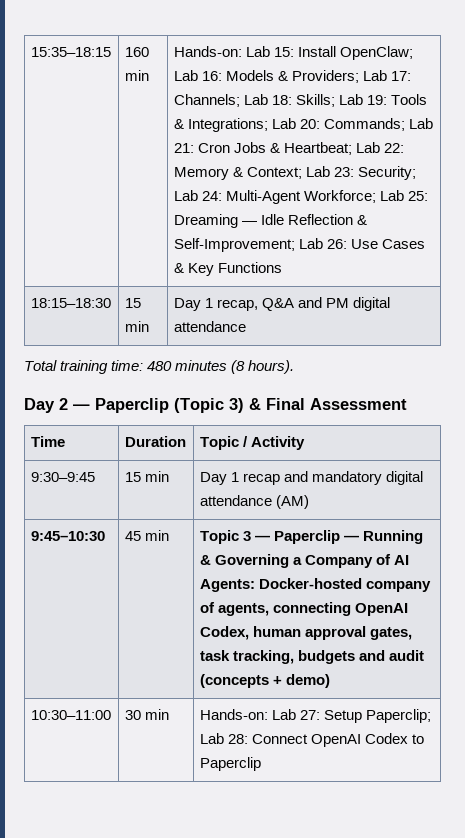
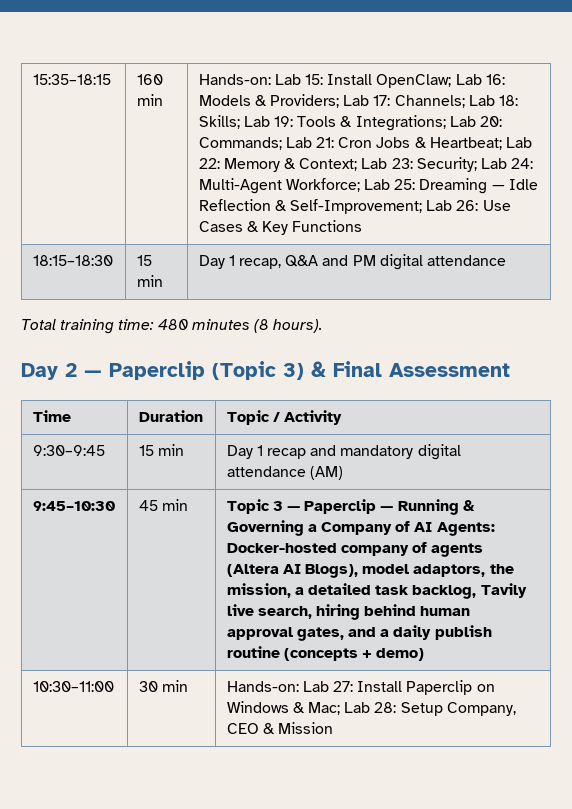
- Topic 3 — Paperclip — Running & Governing a Company of AI Agents: Docker-hosted company of agents, connecting OpenAI Codex, human approval gates, task tracking, budgets and audit (concepts + demo)
+ Topic 3 — Paperclip — Running & Governing a Company of AI Agents: Docker-hosted company of agents (Altera AI Blogs), model adaptors, the mission, a detailed task backlog, Tavily live search, hiring behind human approval gates, and a daily publish routine (concepts + demo)
- 10:30–11:00 | 30 min | Hands-on: Lab 27: Setup Paperclip; Lab 28: Connect OpenAI Codex to Paperclip
+ 10:30–11:00 | 30 min | Hands-on: Lab 27: Install Paperclip on Windows & Mac; Lab 28: Setup Company, CEO & Mission

